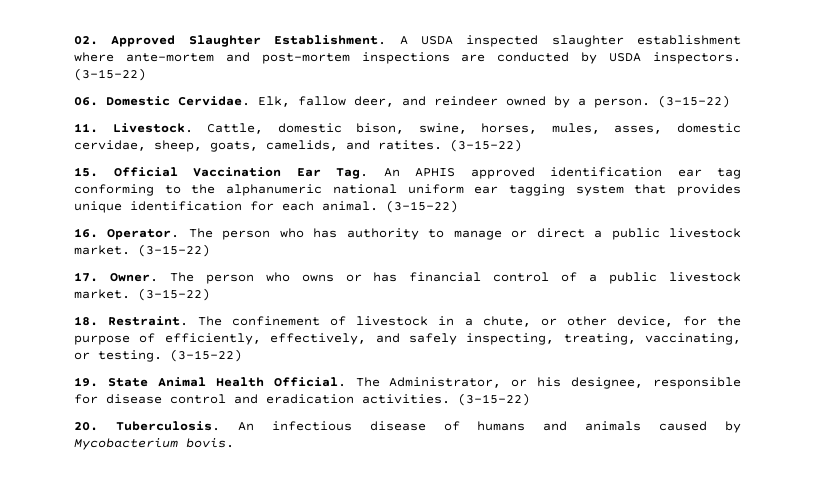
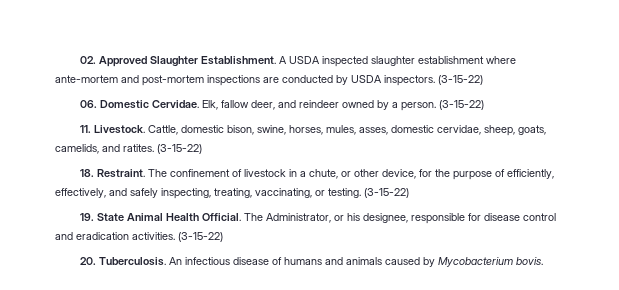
- 15. Official Vaccination Ear Tag. An APHIS approved identification ear tag conforming to the alphanumeric national uniform ear tagging system that provides unique identification for each animal. (3-15-22)
- 16. Operator. The person who has authority to manage or direct a public livestock market. (3-15-22)
- 17. Owner. The person who owns or has financial control of a public livestock market. (3-15-22)

